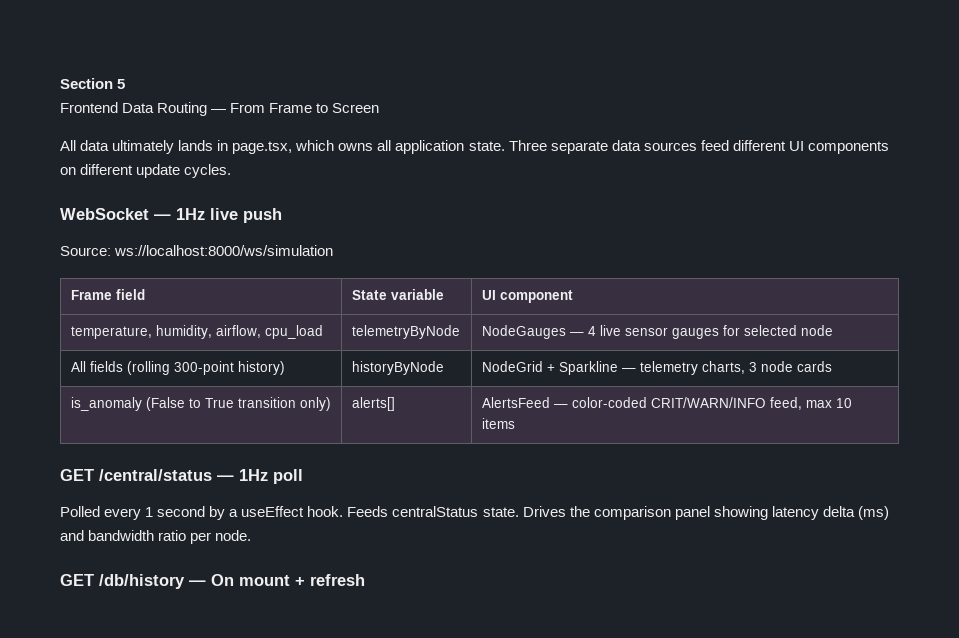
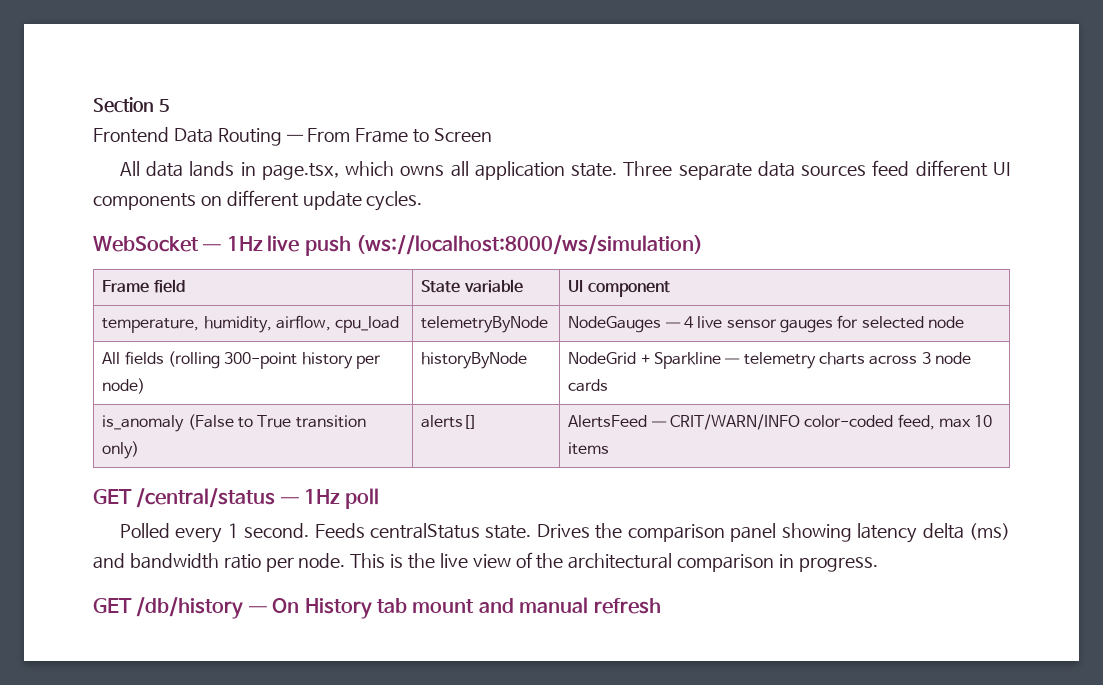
- All data ultimately lands in page.tsx, which owns all application state.
+ All data lands in page.tsx, which owns all application state.
- WebSocket — 1Hz live push
- Source: ws://localhost:8000/ws/simulation
+ WebSocket — 1Hz live push (ws://localhost:8000/ws/simulation)
- All fields (rolling 300-point history) | historyByNode | NodeGrid + Sparkline — telemetry charts, 3 node cards
+ All fields (rolling 300-point history per node) | historyByNode | NodeGrid + Sparkline — telemetry charts across 3 node cards
- is_anomaly (False to True transition only) | alerts[] | AlertsFeed — color-coded CRIT/WARN/INFO feed, max 10 items
+ is_anomaly (False to True transition only) | alerts[] | AlertsFeed — CRIT/WARN/INFO color-coded feed, max 10 items
- Polled every 1 second by a useEffect hook.
+ Polled every 1 second.
+ This is the live view of the architectural comparison in progress.
- GET /db/history — On mount + refresh
+ GET /db/history — On History tab mount and manual refresh

